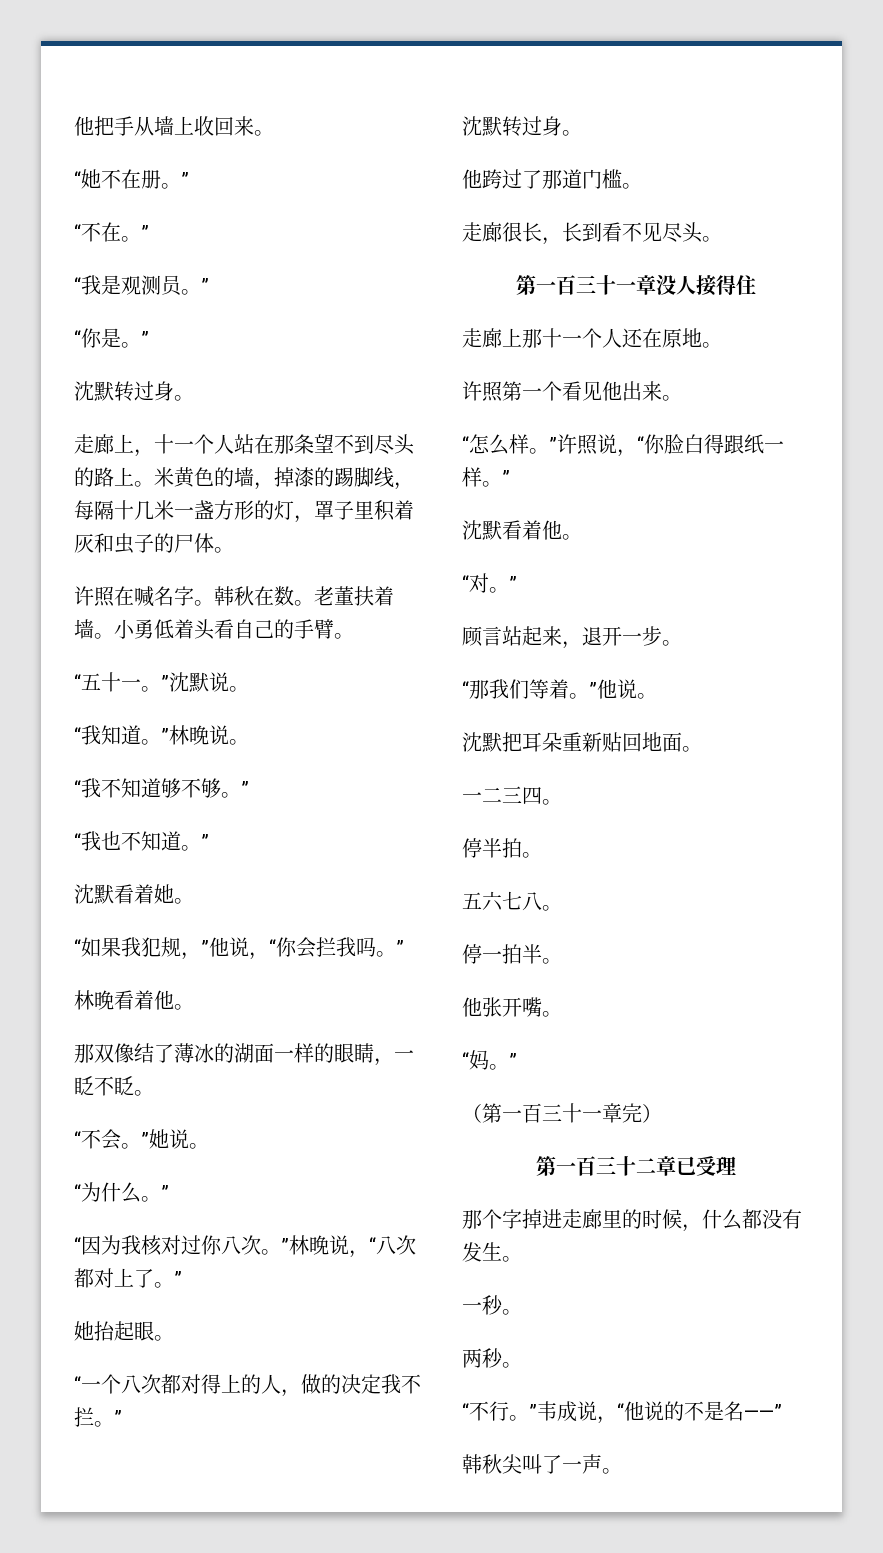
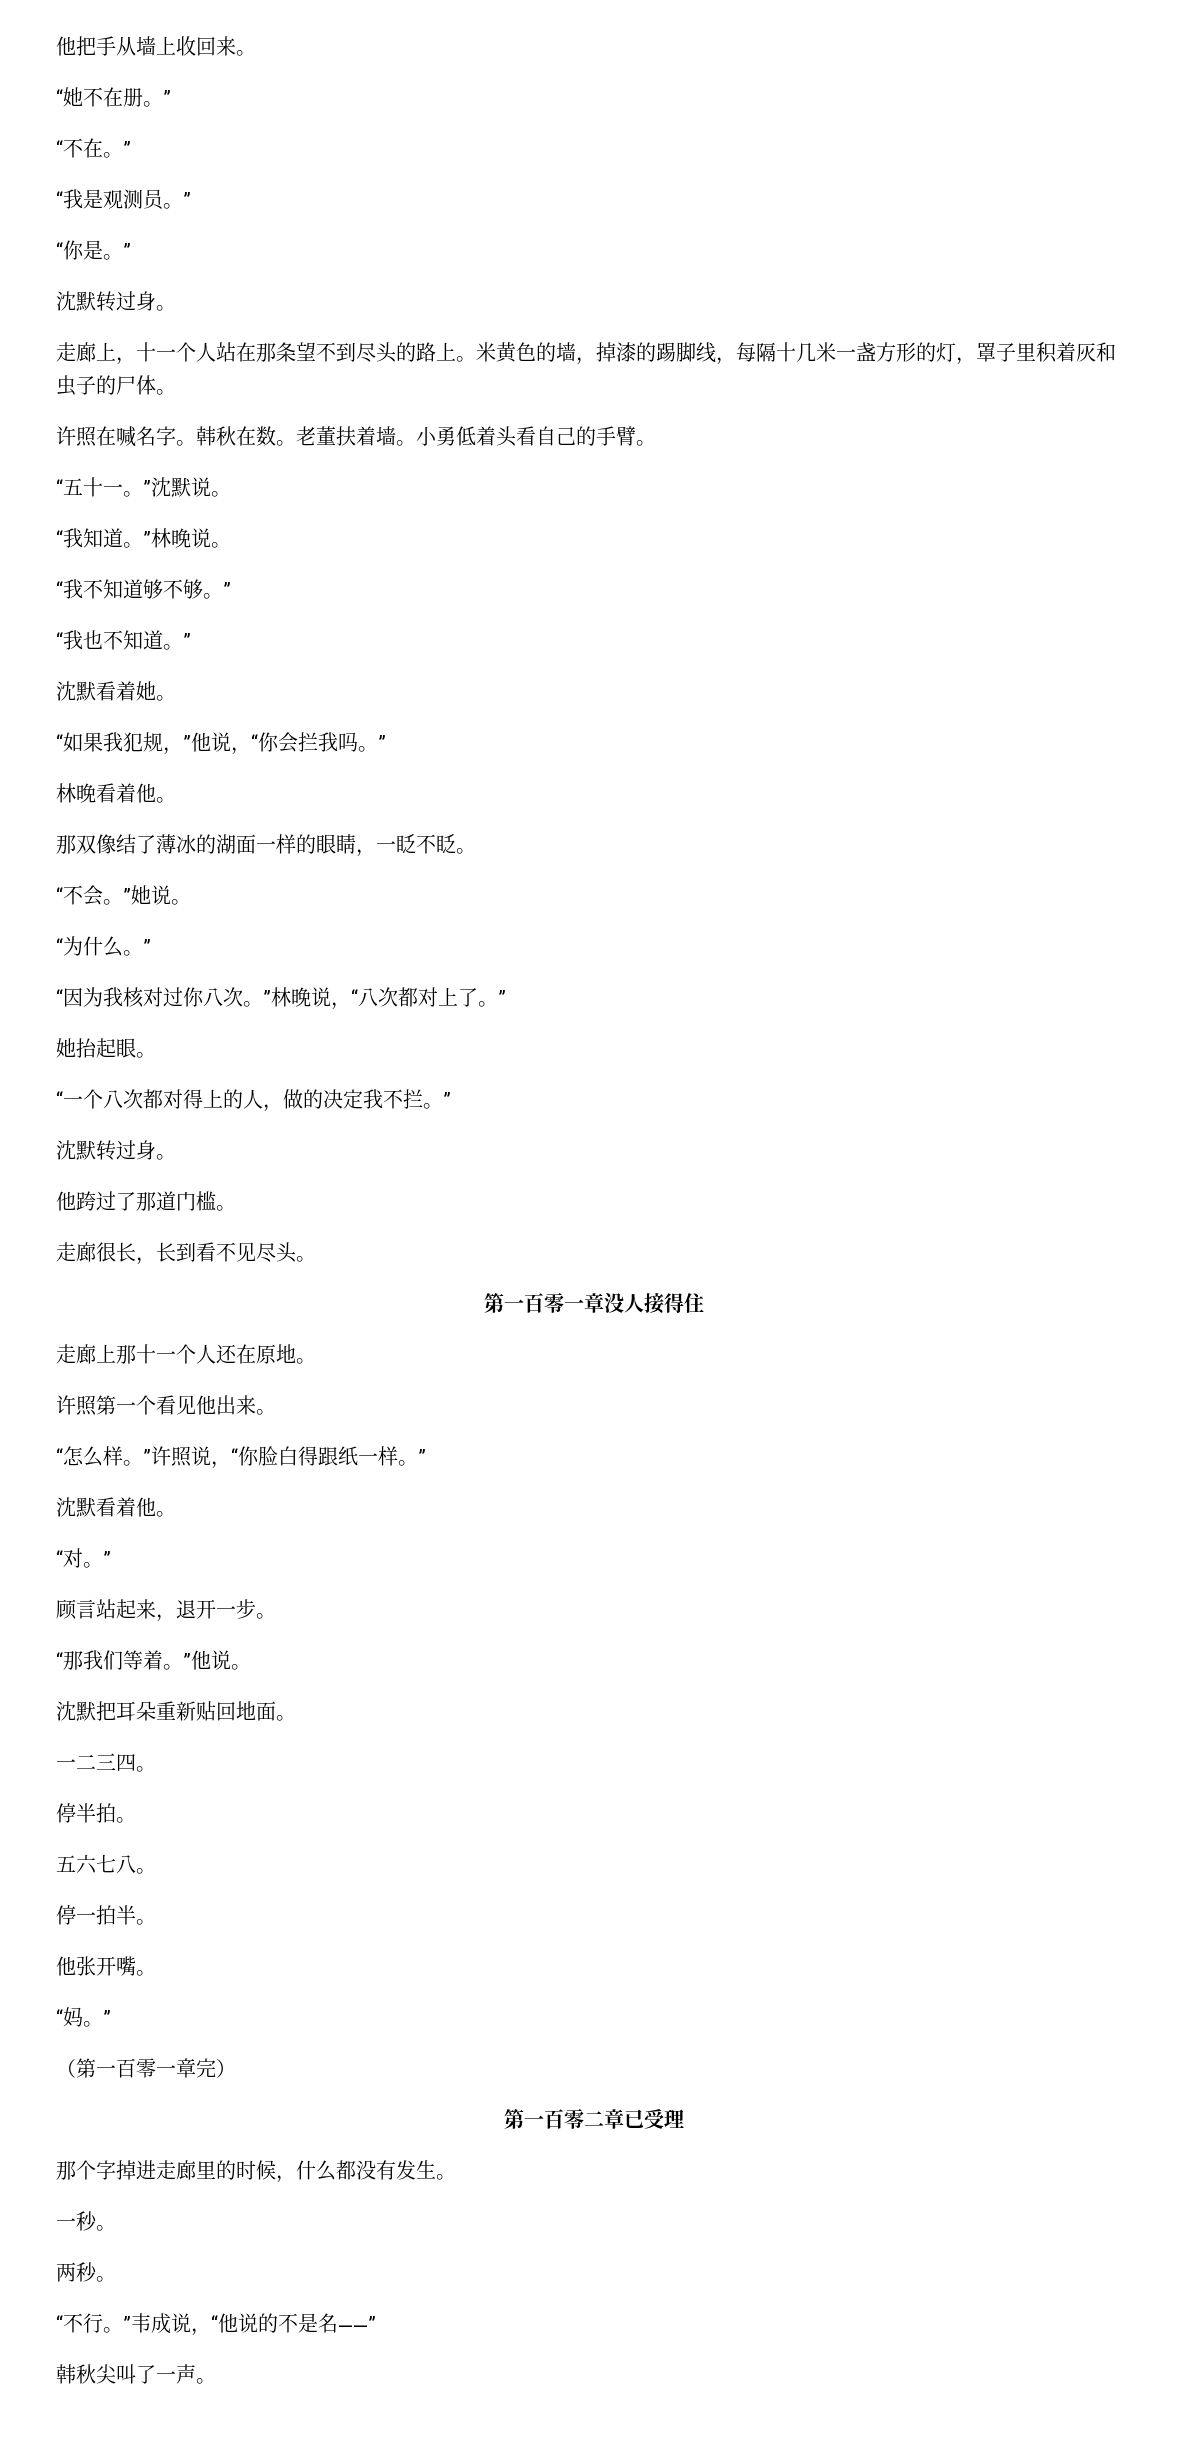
- 第一百三十一章没人接得住
+ 第一百零一章没人接得住
- （第一百三十一章完）
+ （第一百零一章完）
- 第一百三十二章已受理
+ 第一百零二章已受理

